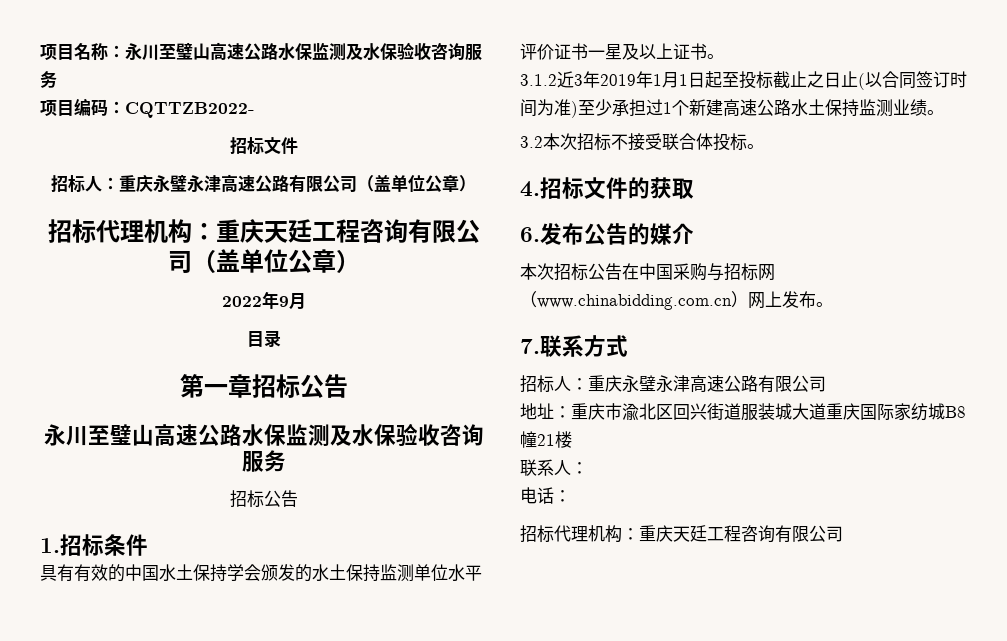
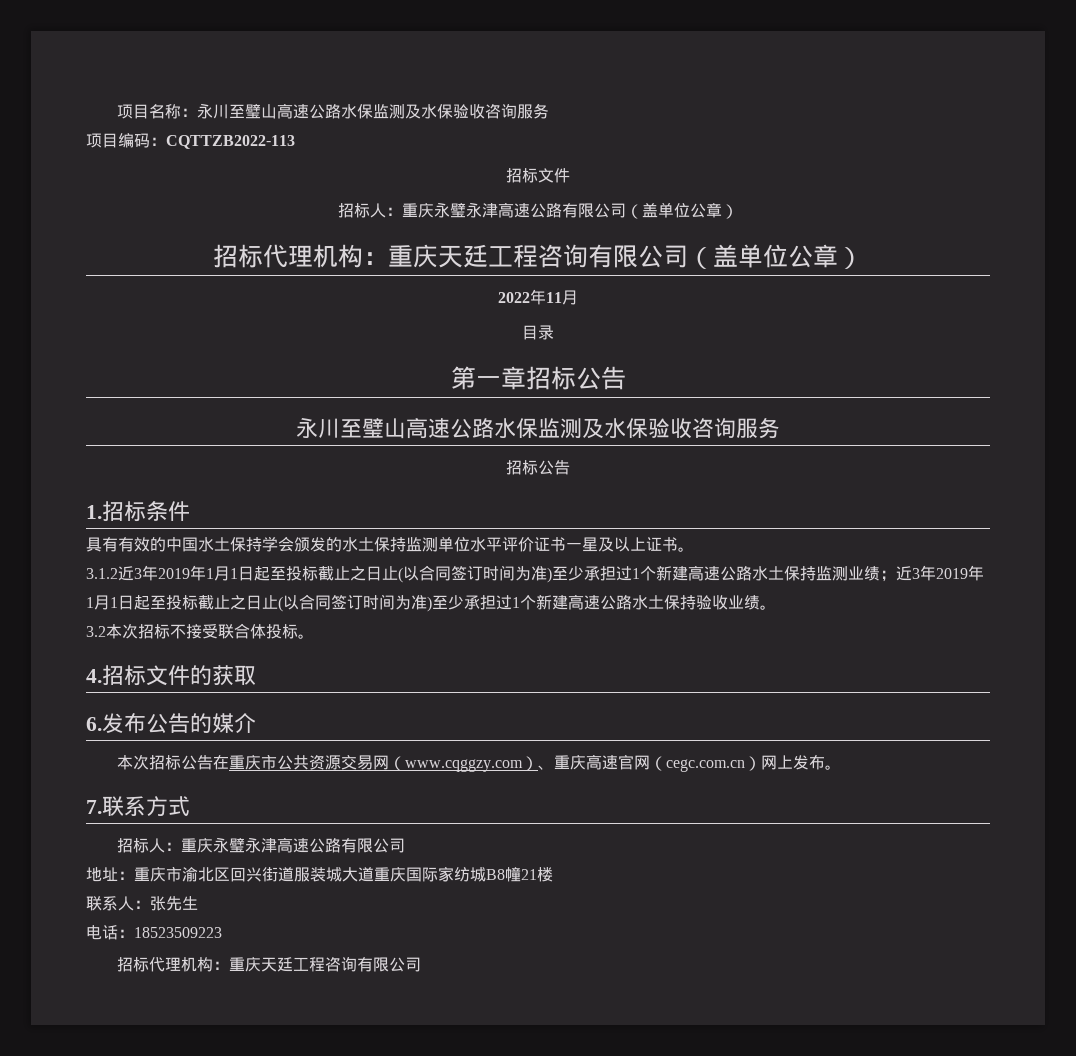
- 项目编码：CQTTZB2022-
+ 项目编码：CQTTZB2022-113
- 2022年9月
+ 2022年11月
- 3.1.2近3年2019年1月1日起至投标截止之日止(以合同签订时间为准)至少承担过1个新建高速公路水土保持监测业绩。
+ 3.1.2近3年2019年1月1日起至投标截止之日止(以合同签订时间为准)至少承担过1个新建高速公路水土保持监测业绩；近3年2019年1月1日起至投标截止之日止(以合同签订时间为准)至少承担过1个新建高速公路水土保持验收业绩。
- 本次招标公告在中国采购与招标网（www.chinabidding.com.cn）网上发布。
+ 本次招标公告在重庆市公共资源交易网（www.cqggzy.com）、重庆高速官网（cegc.com.cn）网上发布。
- 联系人：
+ 联系人：张先生
- 电话：
+ 电话：18523509223

